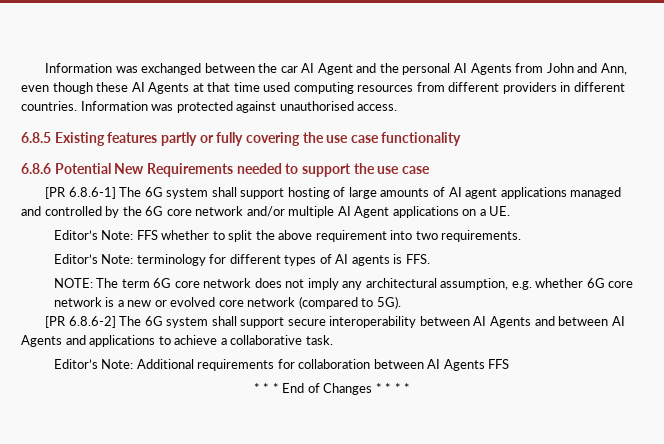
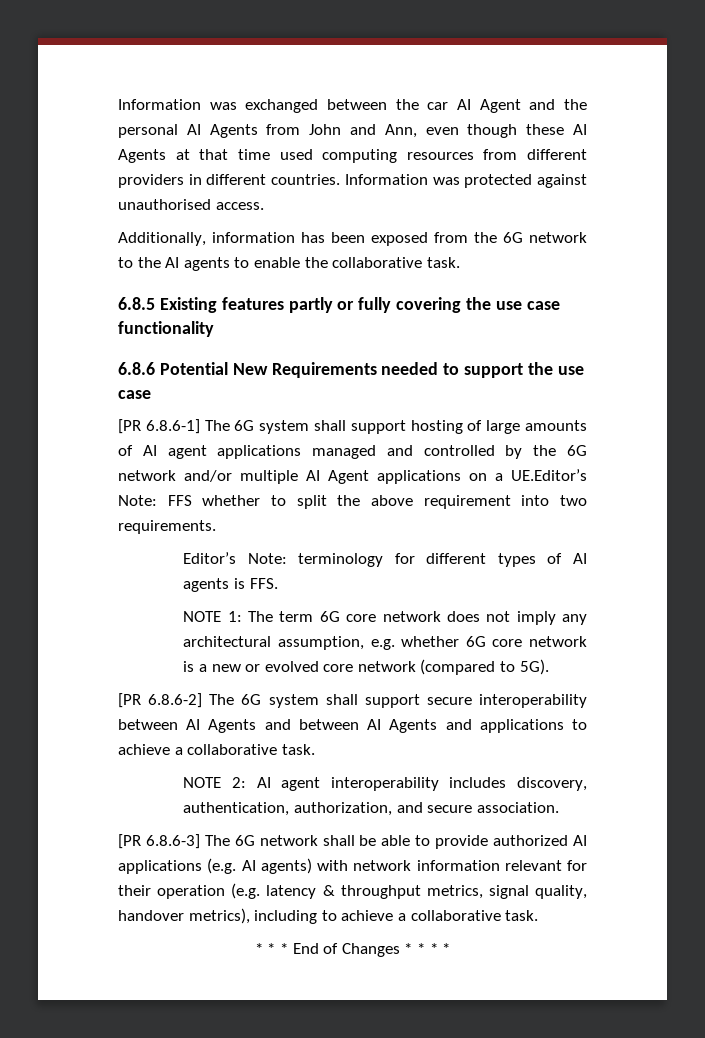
+ Additionally, information has been exposed from the 6G network to the AI agents to enable the collaborative task.
- [PR 6.8.6-1] The 6G system shall support hosting of large amounts of AI agent applications managed and controlled by the 6G core network and/or multiple AI Agent applications on a UE.
- Editor’s Note: FFS whether to split the above requirement into two requirements.
+ [PR 6.8.6-1] The 6G system shall support hosting of large amounts of AI agent applications managed and controlled by the 6G network and/or multiple AI Agent applications on a UE.Editor’s Note: FFS whether to split the above requirement into two requirements.
- NOTE: The term 6G core network does not imply any architectural assumption, e.g. whether 6G core network is a new or evolved core network (compared to 5G).
+ NOTE 1: The term 6G core network does not imply any architectural assumption, e.g. whether 6G core network is a new or evolved core network (compared to 5G).
- Editor’s Note: Additional requirements for collaboration between AI Agents FFS
+ NOTE 2: AI agent interoperability includes discovery, authentication, authorization, and secure association.
+ [PR 6.8.6-3] The 6G network shall be able to provide authorized AI applications (e.g. AI agents) with network information relevant for their operation (e.g. latency & throughput metrics, signal quality, handover metrics), including to achieve a collaborative task.

